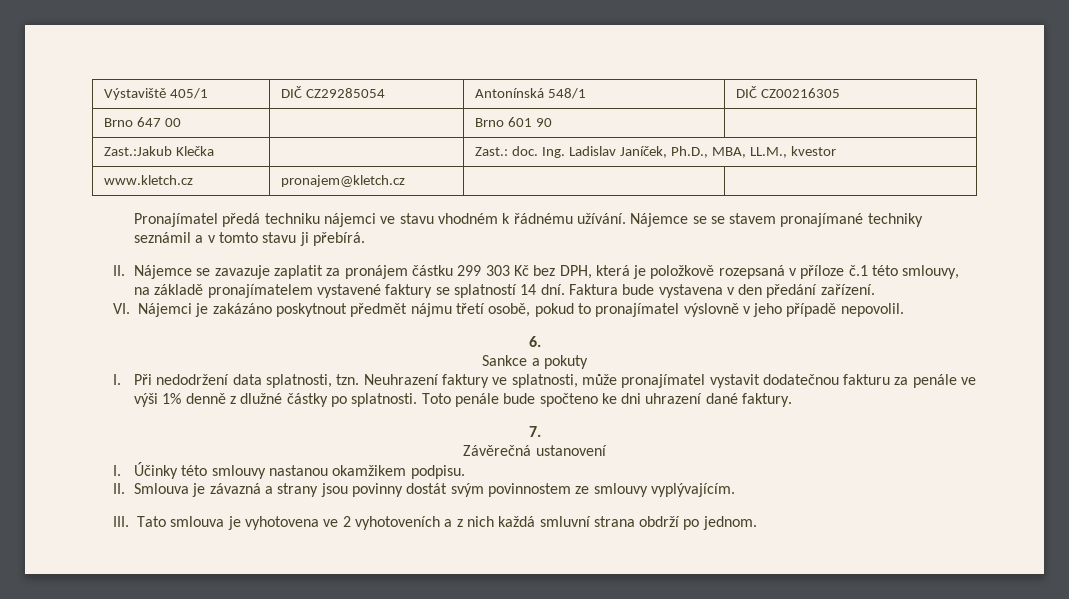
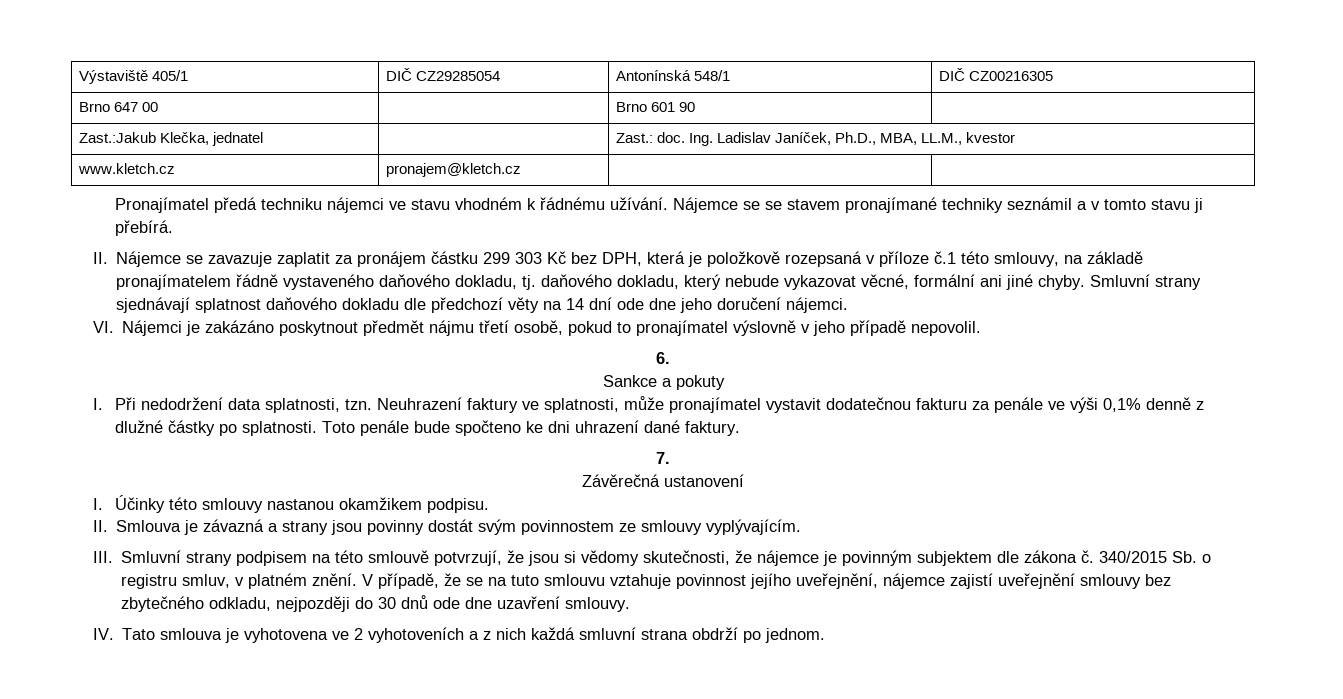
- Zast.:Jakub Klečka | | Zast.: doc. Ing. Ladislav Janíček, Ph.D., MBA, LL.M., kvestor
+ Zast.:Jakub Klečka, jednatel | | Zast.: doc. Ing. Ladislav Janíček, Ph.D., MBA, LL.M., kvestor
- II. Nájemce se zavazuje zaplatit za pronájem částku 299 303 Kč bez DPH, která je položkově rozepsaná v příloze č.1 této smlouvy, na základě pronajímatelem vystavené faktury se splatností 14 dní. Faktura bude vystavena v den předání zařízení.
+ II. Nájemce se zavazuje zaplatit za pronájem částku 299 303 Kč bez DPH, která je položkově rozepsaná v příloze č.1 této smlouvy, na základě pronajímatelem řádně vystaveného daňového dokladu, tj. daňového dokladu, který nebude vykazovat věcné, formální ani jiné chyby. Smluvní strany sjednávají splatnost daňového dokladu dle předchozí věty na 14 dní ode dne jeho doručení nájemci.
- Neuhrazení faktury ve splatnosti, může pronajímatel vystavit dodatečnou fakturu za penále ve výši 1% denně z dlužné částky po splatnosti.
+ Neuhrazení faktury ve splatnosti, může pronajímatel vystavit dodatečnou fakturu za penále ve výši 0,1% denně z dlužné částky po splatnosti.
- III. Tato smlouva je vyhotovena ve 2 vyhotoveních a z nich každá smluvní strana obdrží po jednom.
+ III. Smluvní strany podpisem na této smlouvě potvrzují, že jsou si vědomy skutečnosti, že nájemce je povinným subjektem dle zákona č. 340/2015 Sb. o registru smluv, v platném znění. V případě, že se na tuto smlouvu vztahuje povinnost jejího uveřejnění, nájemce zajistí uveřejnění smlouvy bez zbytečného odkladu, nejpozději do 30 dnů ode dne uzavření smlouvy.
+ IV. Tato smlouva je vyhotovena ve 2 vyhotoveních a z nich každá smluvní strana obdrží po jednom.

